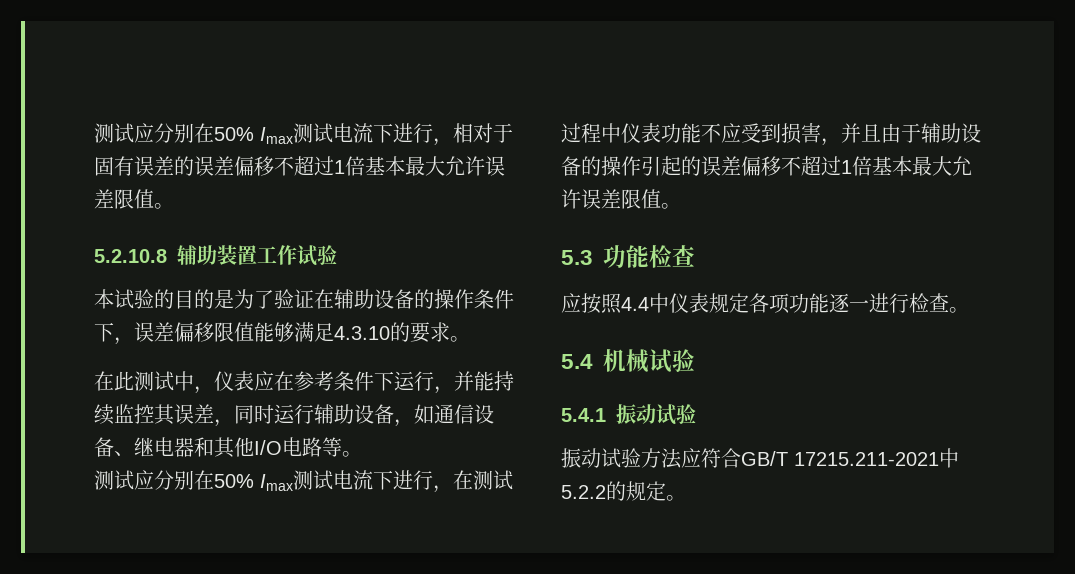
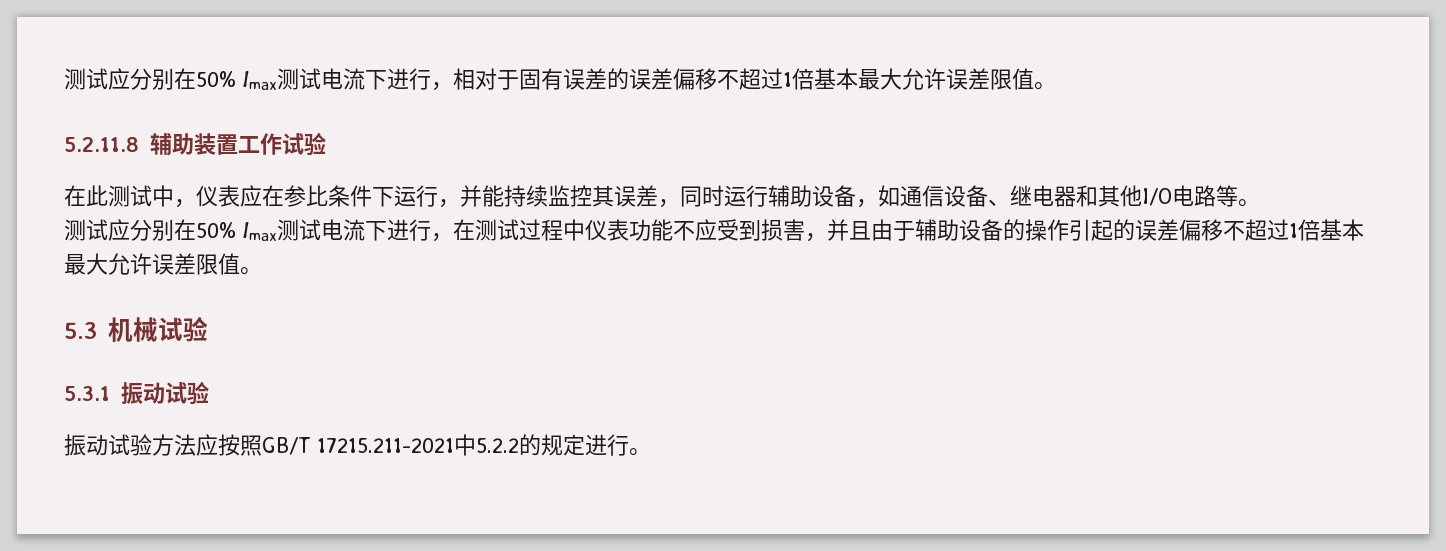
- 5.2.10.8辅助装置工作试验
+ 5.2.11.8辅助装置工作试验
- 本试验的目的是为了验证在辅助设备的操作条件下，误差偏移限值能够满足4.3.10的要求。
- 在此测试中，仪表应在参考条件下运行，并能持续监控其误差，同时运行辅助设备，如通信设备、继电器和其他I/O电路等。
+ 在此测试中，仪表应在参比条件下运行，并能持续监控其误差，同时运行辅助设备，如通信设备、继电器和其他I/O电路等。
- 5.3功能检查
- 应按照4.4中仪表规定各项功能逐一进行检查。
- 5.4机械试验
+ 5.3机械试验
- 5.4.1振动试验
+ 5.3.1振动试验
- 振动试验方法应符合GB/T 17215.211-2021中5.2.2的规定。
+ 振动试验方法应按照GB/T 17215.211-2021中5.2.2的规定进行。

